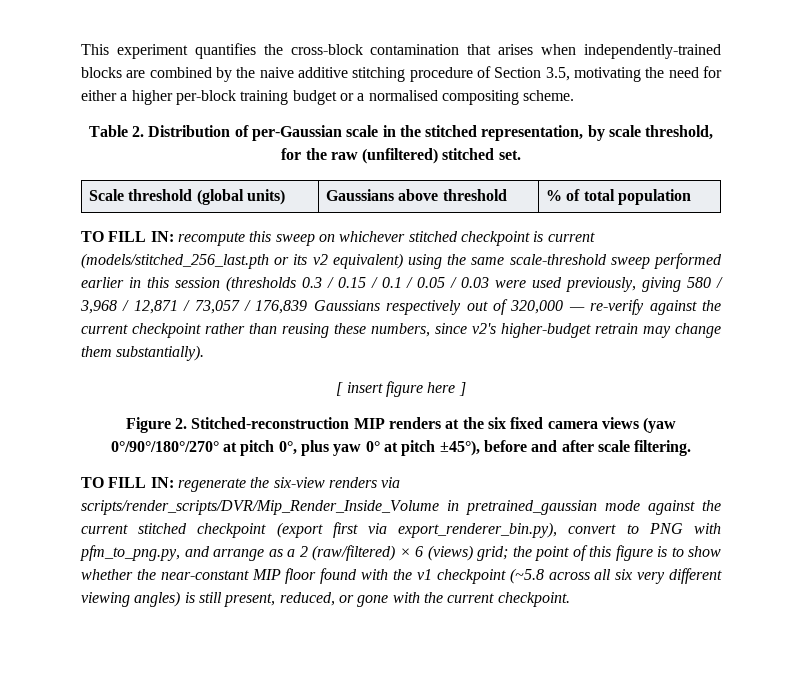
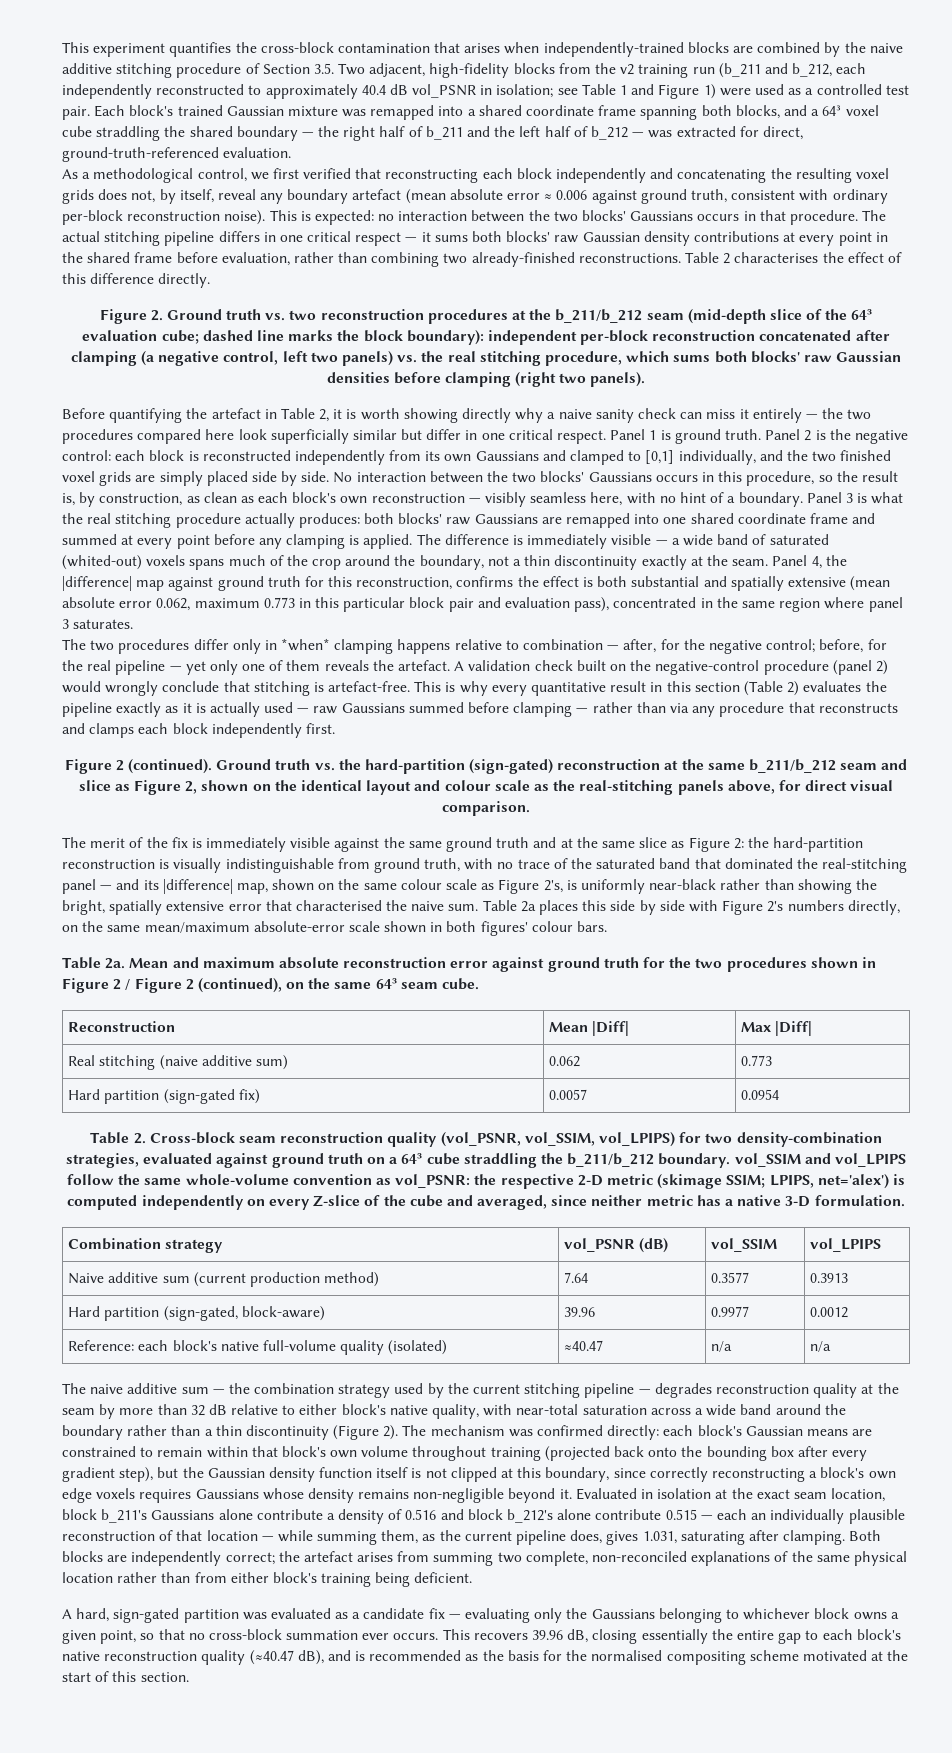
- This experiment quantifies the cross-block contamination that arises when independently-trained blocks are combined by the naive additive stitching procedure of Section 3.5, motivating the need for either a higher per-block training budget or a normalised compositing scheme.
- Table 2. Distribution of per-Gaussian scale in the stitched representation, by scale threshold, for the raw (unfiltered) stitched set.
- Scale threshold (global units) | Gaussians above threshold | % of total population
- TO FILL IN: recompute this sweep on whichever stitched checkpoint is current (models/stitched_256_last.pth or its v2 equivalent) using the same scale-threshold sweep performed earlier in this session (thresholds 0.3 / 0.15 / 0.1 / 0.05 / 0.03 were used previously, giving 580 / 3,968 / 12,871 / 73,057 / 176,839 Gaussians respectively out of 320,000 — re-verify against the current checkpoint rather than reusing these numbers, since v2's higher-budget retrain may change them substantially).
- [ insert figure here ]
- Figure 2. Stitched-reconstruction MIP renders at the six fixed camera views (yaw 0°/90°/180°/270° at pitch 0°, plus yaw 0° at pitch ±45°), before and after scale filtering.
- TO FILL IN: regenerate the six-view renders via scripts/render_scripts/DVR/Mip_Render_Inside_Volume in pretrained_gaussian mode against the current stitched checkpoint (export first via export_renderer_bin.py), convert to PNG with pfm_to_png.py, and arrange as a 2 (raw/filtered) × 6 (views) grid; the point of this figure is to show whether the near-constant MIP floor found with the v1 checkpoint (~5.8 across all six very different viewing angles) is still present, reduced, or gone with the current checkpoint.
+ This experiment quantifies the cross-block contamination that arises when independently-trained blocks are combined by the naive additive stitching procedure of Section 3.5. Two adjacent, high-fidelity blocks from the v2 training run (b_211 and b_212, each independently reconstructed to approximately 40.4 dB vol_PSNR in isolation; see Table 1 and Figure 1) were used as a controlled test pair. Each block's trained Gaussian mixture was remapped into a shared coordinate frame spanning both blocks, and a 64³ voxel cube straddling the shared boundary — the right half of b_211 and the left half of b_212 — was extracted for direct, ground-truth-referenced evaluation.
+ As a methodological control, we first verified that reconstructing each block independently and concatenating the resulting voxel grids does not, by itself, reveal any boundary artefact (mean absolute error ≈ 0.006 against ground truth, consistent with ordinary per-block reconstruction noise). This is expected: no interaction between the two blocks' Gaussians occurs in that procedure. The actual stitching pipeline differs in one critical respect — it sums both blocks' raw Gaussian density contributions at every point in the shared frame before evaluation, rather than combining two already-finished reconstructions. Table 2 characterises the effect of this difference directly.
+ Figure 2. Ground truth vs. two reconstruction procedures at the b_211/b_212 seam (mid-depth slice of the 64³ evaluation cube; dashed line marks the block boundary): independent per-block reconstruction concatenated after clamping (a negative control, left two panels) vs. the real stitching procedure, which sums both blocks' raw Gaussian densities before clamping (right two panels).
+ Before quantifying the artefact in Table 2, it is worth showing directly why a naive sanity check can miss it entirely — the two procedures compared here look superficially similar but differ in one critical respect. Panel 1 is ground truth. Panel 2 is the negative control: each block is reconstructed independently from its own Gaussians and clamped to [0,1] individually, and the two finished voxel grids are simply placed side by side. No interaction between the two blocks' Gaussians occurs in this procedure, so the result is, by construction, as clean as each block's own reconstruction — visibly seamless here, with no hint of a boundary. Panel 3 is what the real stitching procedure actually produces: both blocks' raw Gaussians are remapped into one shared coordinate frame and summed at every point before any clamping is applied. The difference is immediately visible — a wide band of saturated (whited-out) voxels spans much of the crop around the boundary, not a thin discontinuity exactly at the seam. Panel 4, the |difference| map against ground truth for this reconstruction, confirms the effect is both substantial and spatially extensive (mean absolute error 0.062, maximum 0.773 in this particular block pair and evaluation pass), concentrated in the same region where panel 3 saturates.
+ The two procedures differ only in *when* clamping happens relative to combination — after, for the negative control; before, for the real pipeline — yet only one of them reveals the artefact. A validation check built on the negative-control procedure (panel 2) would wrongly conclude that stitching is artefact-free. This is why every quantitative result in this section (Table 2) evaluates the pipeline exactly as it is actually used — raw Gaussians summed before clamping — rather than via any procedure that reconstructs and clamps each block independently first.
+ Figure 2 (continued). Ground truth vs. the hard-partition (sign-gated) reconstruction at the same b_211/b_212 seam and slice as Figure 2, shown on the identical layout and colour scale as the real-stitching panels above, for direct visual comparison.
+ The merit of the fix is immediately visible against the same ground truth and at the same slice as Figure 2: the hard-partition reconstruction is visually indistinguishable from ground truth, with no trace of the saturated band that dominated the real-stitching panel — and its |difference| map, shown on the same colour scale as Figure 2's, is uniformly near-black rather than showing the bright, spatially extensive error that characterised the naive sum. Table 2a places this side by side with Figure 2's numbers directly, on the same mean/maximum absolute-error scale shown in both figures' colour bars.
+ Table 2a. Mean and maximum absolute reconstruction error against ground truth for the two procedures shown in Figure 2 / Figure 2 (continued), on the same 64³ seam cube.
+ Reconstruction | Mean |Diff| | Max |Diff|
+ Real stitching (naive additive sum) | 0.062 | 0.773
+ Hard partition (sign-gated fix) | 0.0057 | 0.0954
+ Table 2. Cross-block seam reconstruction quality (vol_PSNR, vol_SSIM, vol_LPIPS) for two density-combination strategies, evaluated against ground truth on a 64³ cube straddling the b_211/b_212 boundary. vol_SSIM and vol_LPIPS follow the same whole-volume convention as vol_PSNR: the respective 2-D metric (skimage SSIM; LPIPS, net='alex') is computed independently on every Z-slice of the cube and averaged, since neither metric has a native 3-D formulation.
+ Combination strategy | vol_PSNR (dB) | vol_SSIM | vol_LPIPS
+ Naive additive sum (current production method) | 7.64 | 0.3577 | 0.3913
+ Hard partition (sign-gated, block-aware) | 39.96 | 0.9977 | 0.0012
+ Reference: each block's native full-volume quality (isolated) | ≈40.47 | n/a | n/a
+ The naive additive sum — the combination strategy used by the current stitching pipeline — degrades reconstruction quality at the seam by more than 32 dB relative to either block's native quality, with near-total saturation across a wide band around the boundary rather than a thin discontinuity (Figure 2). The mechanism was confirmed directly: each block's Gaussian means are constrained to remain within that block's own volume throughout training (projected back onto the bounding box after every gradient step), but the Gaussian density function itself is not clipped at this boundary, since correctly reconstructing a block's own edge voxels requires Gaussians whose density remains non-negligible beyond it. Evaluated in isolation at the exact seam location, block b_211's Gaussians alone contribute a density of 0.516 and block b_212's alone contribute 0.515 — each an individually plausible reconstruction of that location — while summing them, as the current pipeline does, gives 1.031, saturating after clamping. Both blocks are independently correct; the artefact arises from summing two complete, non-reconciled explanations of the same physical location rather than from either block's training being deficient.
+ A hard, sign-gated partition was evaluated as a candidate fix — evaluating only the Gaussians belonging to whichever block owns a given point, so that no cross-block summation ever occurs. This recovers 39.96 dB, closing essentially the entire gap to each block's native reconstruction quality (≈40.47 dB), and is recommended as the basis for the normalised compositing scheme motivated at the start of this section.

